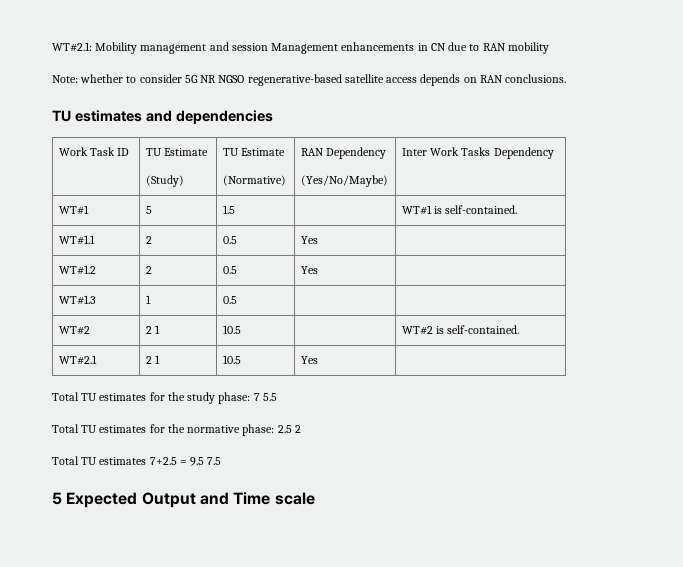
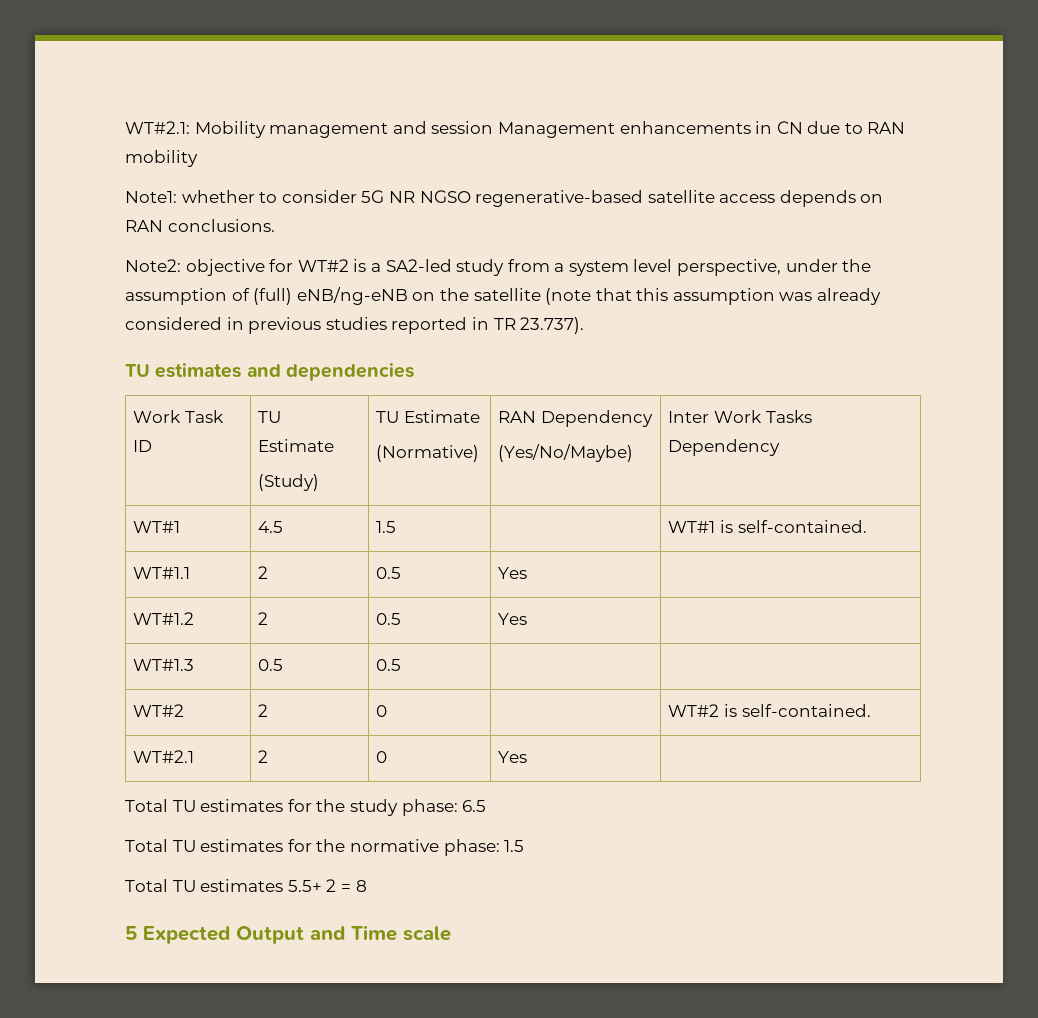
- Note: whether to consider 5G NR NGSO regenerative-based satellite access depends on RAN conclusions.
+ Note1: whether to consider 5G NR NGSO regenerative-based satellite access depends on RAN conclusions.
+ Note2: objective for WT#2 is a SA2-led study from a system level perspective, under the assumption of (full) eNB/ng-eNB on the satellite (note that this assumption was already considered in previous studies reported in TR 23.737).
- WT#1 | 5 | 1.5 | | WT#1 is self-contained.
+ WT#1 | 4.5 | 1.5 | | WT#1 is self-contained.
- WT#1.3 | 1 | 0.5 | |
+ WT#1.3 | 0.5 | 0.5 | |
- WT#2 | 2 1 | 10.5 | | WT#2 is self-contained.
+ WT#2 | 2 | 0 | | WT#2 is self-contained.
- WT#2.1 | 2 1 | 10.5 | Yes |
+ WT#2.1 | 2 | 0 | Yes |
- Total TU estimates for the study phase: 7 5.5
+ Total TU estimates for the study phase: 6.5
- Total TU estimates for the normative phase: 2.5 2
- Total TU estimates 7+2.5 = 9.5 7.5
+ Total TU estimates for the normative phase: 1.5
+ Total TU estimates 5.5+ 2 = 8

